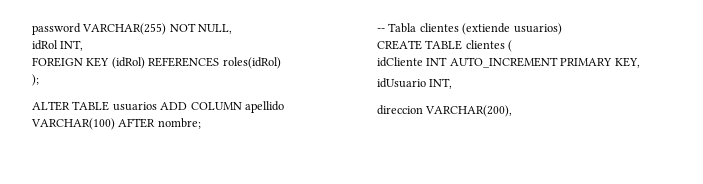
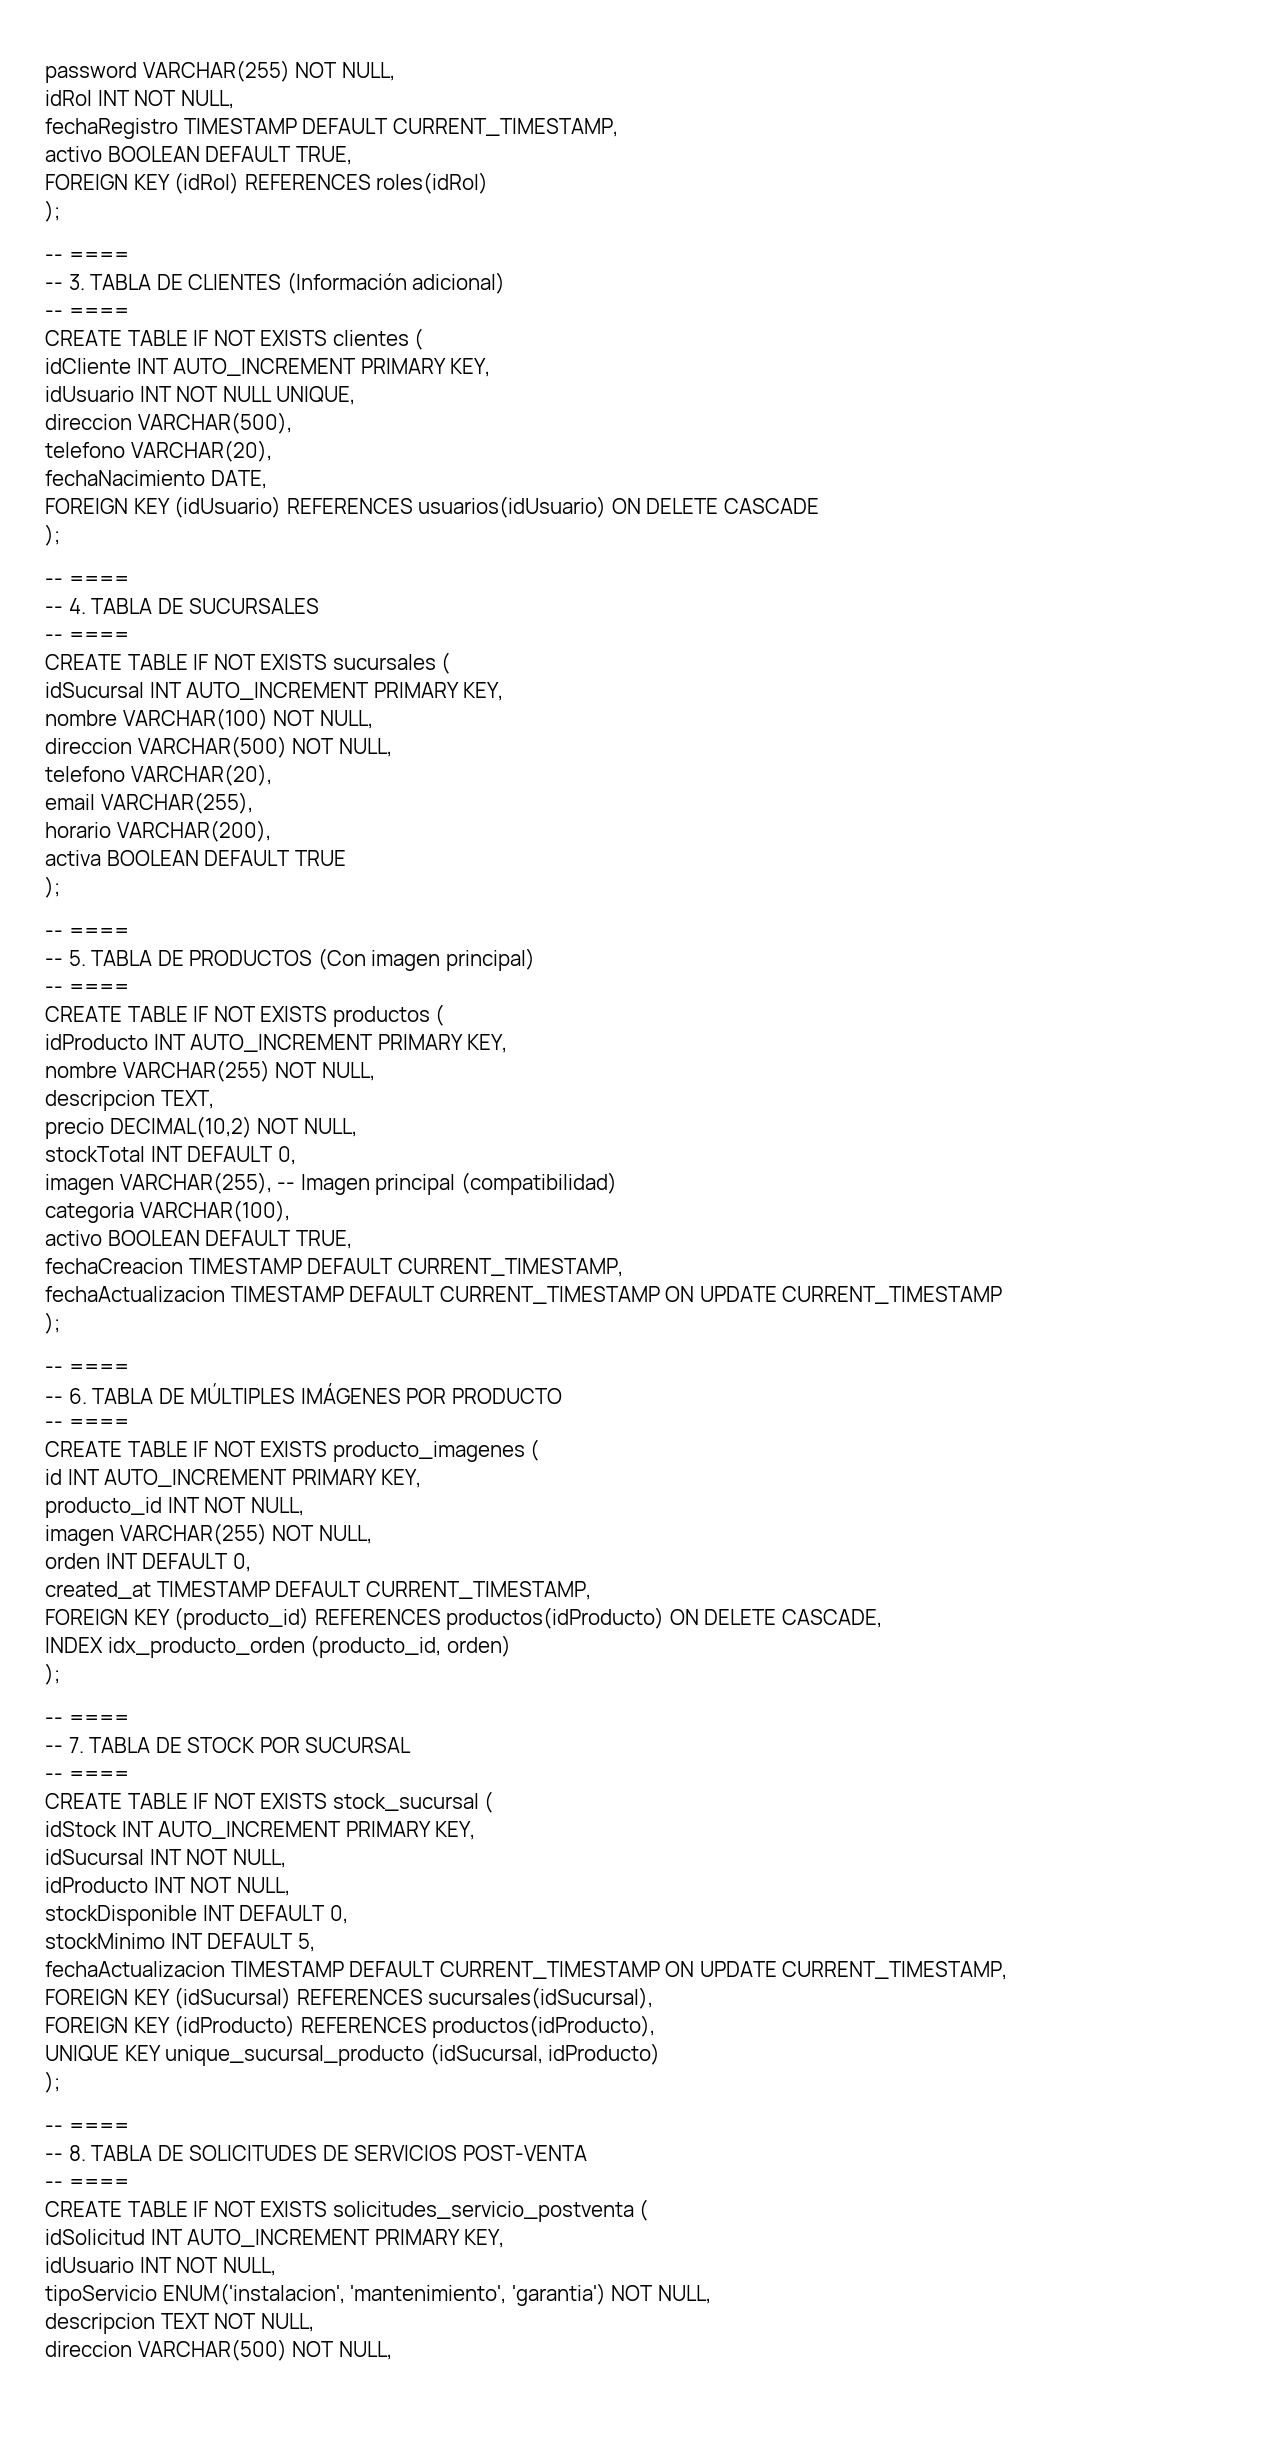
- idRol INT,
+ idRol INT NOT NULL,
+ fechaRegistro TIMESTAMP DEFAULT CURRENT_TIMESTAMP,
+ activo BOOLEAN DEFAULT TRUE,
  FOREIGN KEY (idRol) REFERENCES roles(idRol)
  );
- ALTER TABLE usuarios ADD COLUMN apellido VARCHAR(100) AFTER nombre;
- -- Tabla clientes (extiende usuarios)
- CREATE TABLE clientes (
+ -- ====
+ -- 3. TABLA DE CLIENTES (Información adicional)
+ -- ====
+ CREATE TABLE IF NOT EXISTS clientes (
- idUsuario INT,
- direccion VARCHAR(200),
+ idUsuario INT NOT NULL UNIQUE,
+ direccion VARCHAR(500),
+ telefono VARCHAR(20),
+ fechaNacimiento DATE,
+ FOREIGN KEY (idUsuario) REFERENCES usuarios(idUsuario) ON DELETE CASCADE
+ );
+ -- ====
+ -- 4. TABLA DE SUCURSALES
+ -- ====
+ CREATE TABLE IF NOT EXISTS sucursales (
+ idSucursal INT AUTO_INCREMENT PRIMARY KEY,
+ nombre VARCHAR(100) NOT NULL,
+ direccion VARCHAR(500) NOT NULL,
+ telefono VARCHAR(20),
+ email VARCHAR(255),
+ horario VARCHAR(200),
+ activa BOOLEAN DEFAULT TRUE
+ );
+ -- ====
+ -- 5. TABLA DE PRODUCTOS (Con imagen principal)
+ -- ====
+ CREATE TABLE IF NOT EXISTS productos (
+ idProducto INT AUTO_INCREMENT PRIMARY KEY,
+ nombre VARCHAR(255) NOT NULL,
+ descripcion TEXT,
+ precio DECIMAL(10,2) NOT NULL,
+ stockTotal INT DEFAULT 0,
+ imagen VARCHAR(255), -- Imagen principal (compatibilidad)
+ categoria VARCHAR(100),
+ activo BOOLEAN DEFAULT TRUE,
+ fechaCreacion TIMESTAMP DEFAULT CURRENT_TIMESTAMP,
+ fechaActualizacion TIMESTAMP DEFAULT CURRENT_TIMESTAMP ON UPDATE CURRENT_TIMESTAMP
+ );
+ -- ====
+ -- 6. TABLA DE MÚLTIPLES IMÁGENES POR PRODUCTO
+ -- ====
+ CREATE TABLE IF NOT EXISTS producto_imagenes (
+ id INT AUTO_INCREMENT PRIMARY KEY,
+ producto_id INT NOT NULL,
+ imagen VARCHAR(255) NOT NULL,
+ orden INT DEFAULT 0,
+ created_at TIMESTAMP DEFAULT CURRENT_TIMESTAMP,
+ FOREIGN KEY (producto_id) REFERENCES productos(idProducto) ON DELETE CASCADE,
+ INDEX idx_producto_orden (producto_id, orden)
+ );
+ -- ====
+ -- 7. TABLA DE STOCK POR SUCURSAL
+ -- ====
+ CREATE TABLE IF NOT EXISTS stock_sucursal (
+ idStock INT AUTO_INCREMENT PRIMARY KEY,
+ idSucursal INT NOT NULL,
+ idProducto INT NOT NULL,
+ stockDisponible INT DEFAULT 0,
+ stockMinimo INT DEFAULT 5,
+ fechaActualizacion TIMESTAMP DEFAULT CURRENT_TIMESTAMP ON UPDATE CURRENT_TIMESTAMP,
+ FOREIGN KEY (idSucursal) REFERENCES sucursales(idSucursal),
+ FOREIGN KEY (idProducto) REFERENCES productos(idProducto),
+ UNIQUE KEY unique_sucursal_producto (idSucursal, idProducto)
+ );
+ -- ====
+ -- 8. TABLA DE SOLICITUDES DE SERVICIOS POST-VENTA
+ -- ====
+ CREATE TABLE IF NOT EXISTS solicitudes_servicio_postventa (
+ idSolicitud INT AUTO_INCREMENT PRIMARY KEY,
+ idUsuario INT NOT NULL,
+ tipoServicio ENUM('instalacion', 'mantenimiento', 'garantia') NOT NULL,
+ descripcion TEXT NOT NULL,
+ direccion VARCHAR(500) NOT NULL,

